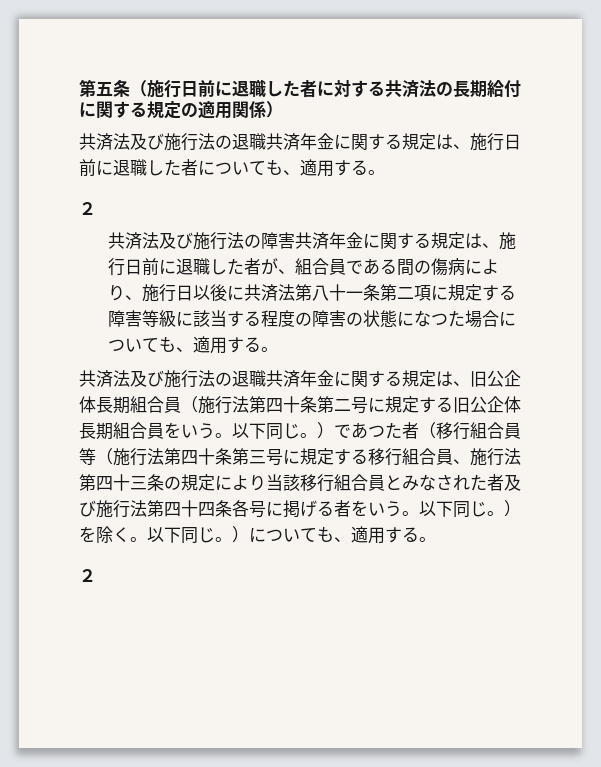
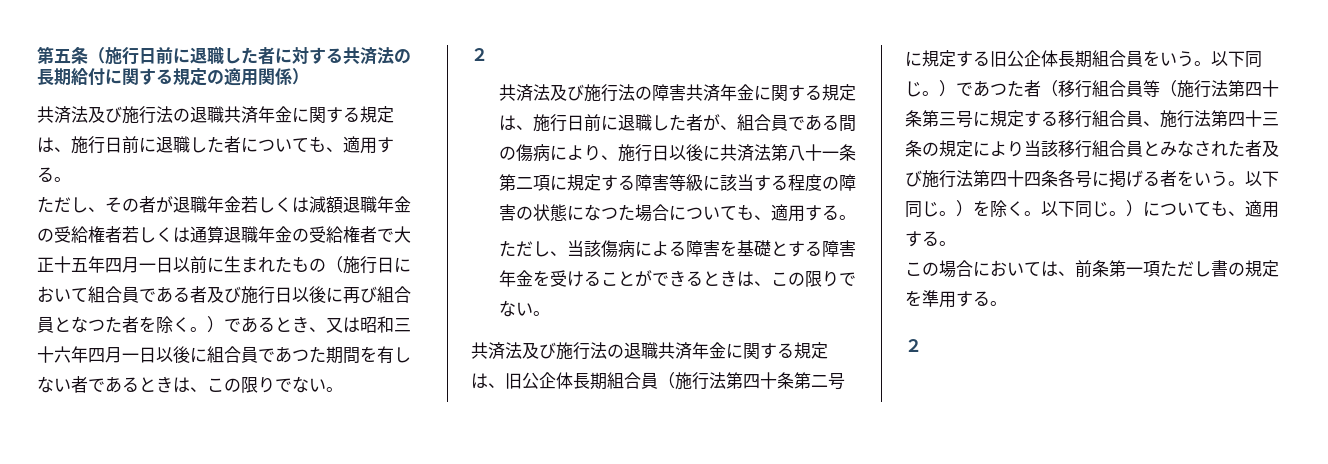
+ ただし、その者が退職年金若しくは減額退職年金の受給権者若しくは通算退職年金の受給権者で大正十五年四月一日以前に生まれたもの（施行日において組合員である者及び施行日以後に再び組合員となつた者を除く。）であるとき、又は昭和三十六年四月一日以後に組合員であつた期間を有しない者であるときは、この限りでない。
+ ただし、当該傷病による障害を基礎とする障害年金を受けることができるときは、この限りでない。
+ この場合においては、前条第一項ただし書の規定を準用する。

